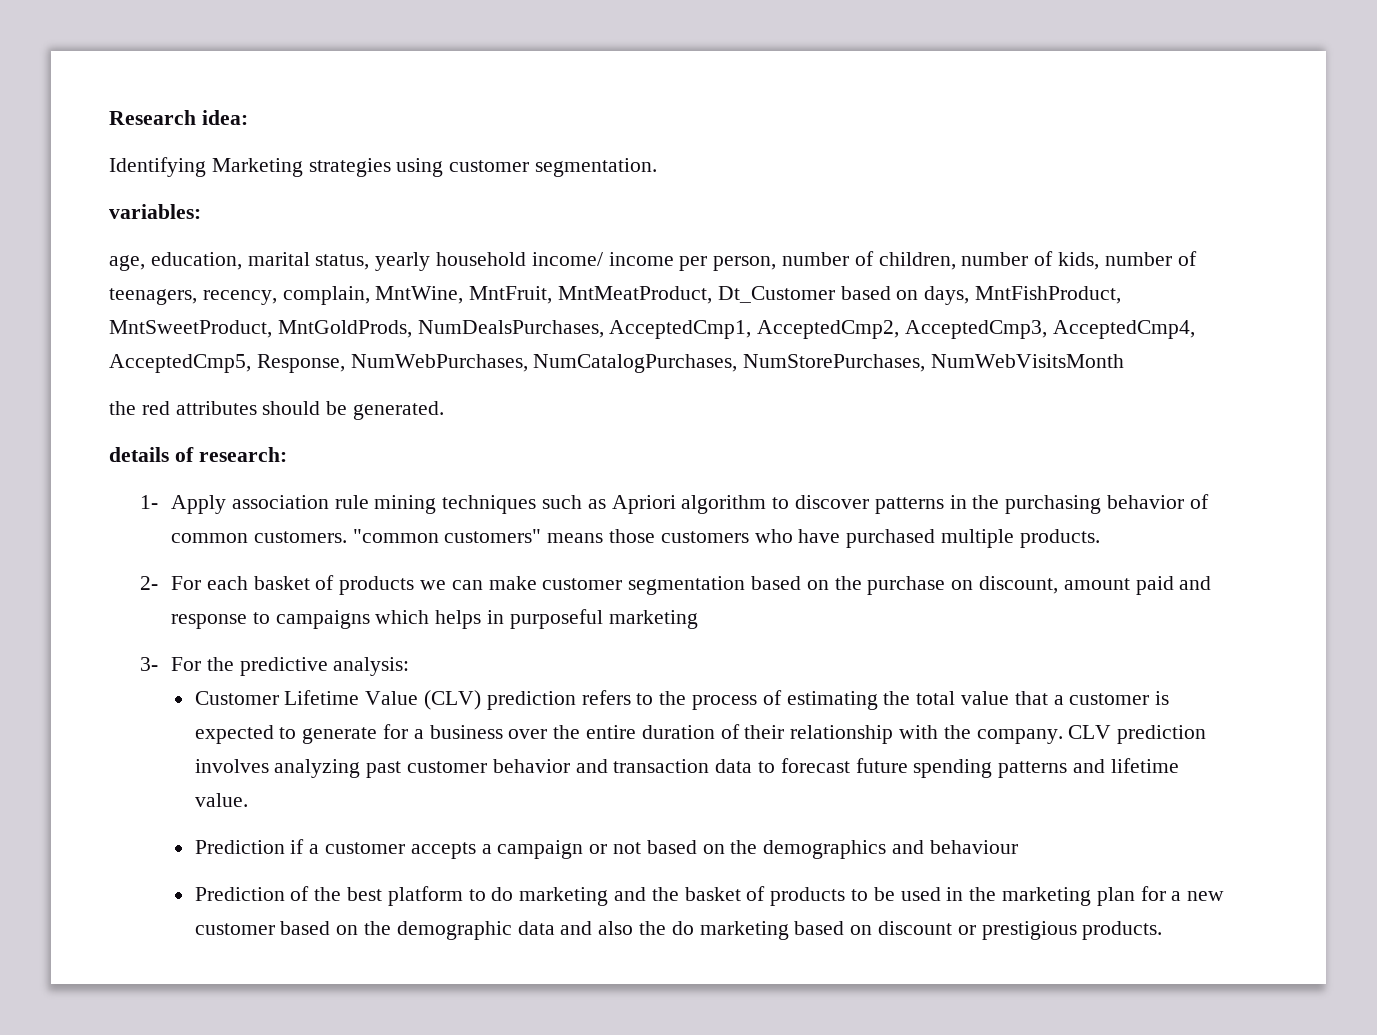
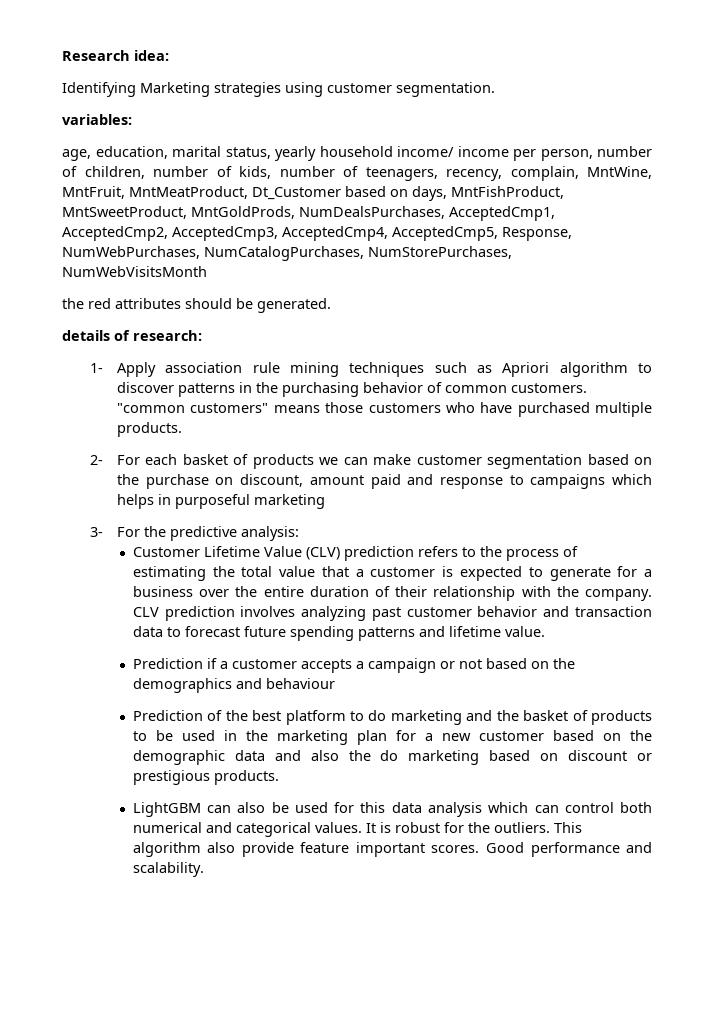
+ LightGBM can also be used for this data analysis which can control both numerical and categorical values. It is robust for the outliers. This algorithm also provide feature important scores. Good performance and scalability.

